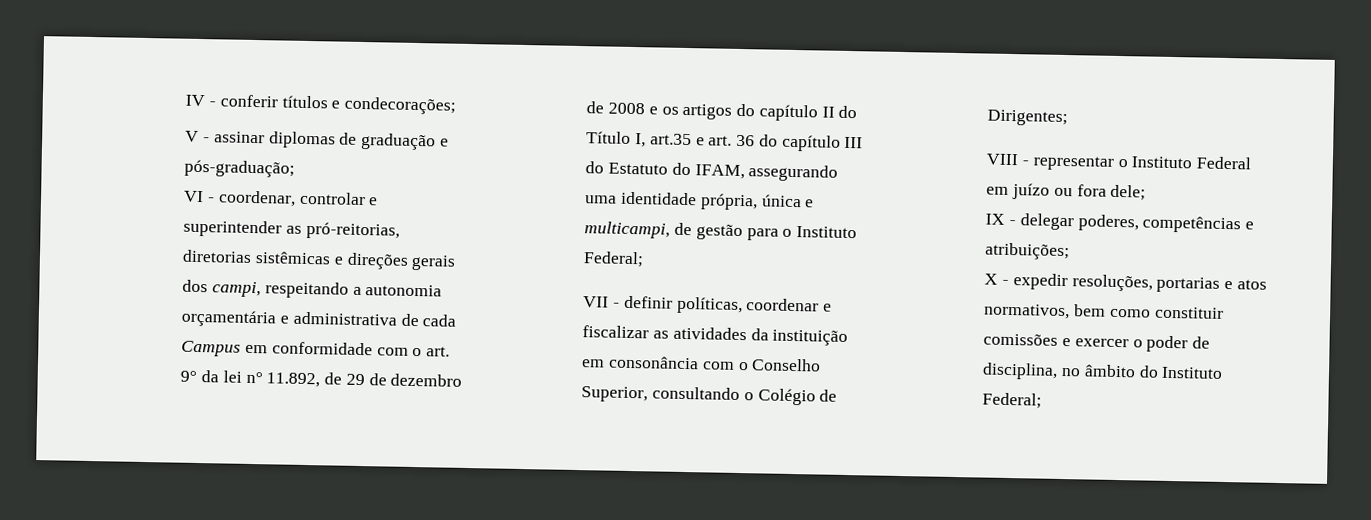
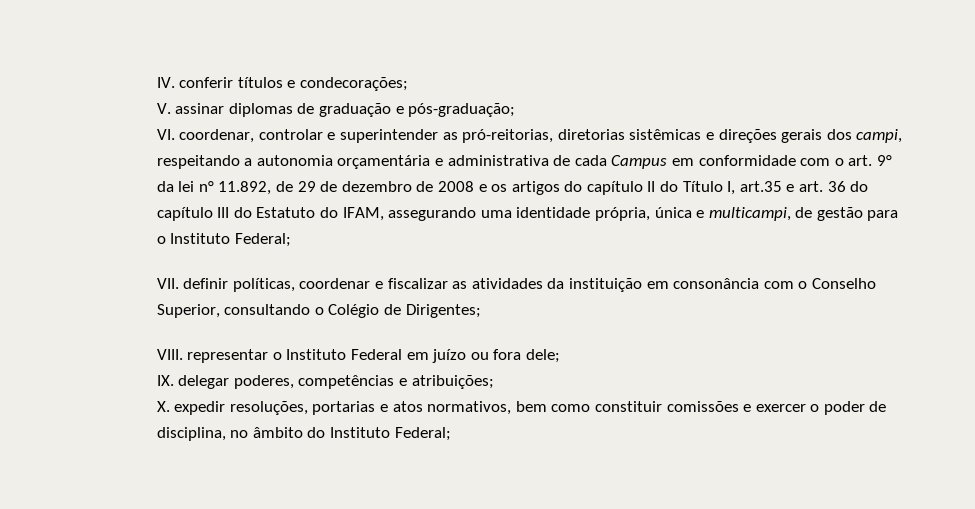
- IV - conferir títulos e condecorações;
+ IV. conferir títulos e condecorações;
- V - assinar diplomas de graduação e pós-graduação;
+ V. assinar diplomas de graduação e pós-graduação;
- VI - coordenar, controlar e superintender as pró-reitorias, diretorias sistêmicas e direções gerais dos campi, respeitando a autonomia orçamentária e administrativa de cada Campus em conformidade com o art. 9° da lei n° 11.892, de 29 de dezembro de 2008 e os artigos do capítulo II do Título I, art.35 e art. 36 do capítulo III do Estatuto do IFAM, assegurando uma identidade própria, única e multicampi, de gestão para o Instituto Federal;
+ VI. coordenar, controlar e superintender as pró-reitorias, diretorias sistêmicas e direções gerais dos campi, respeitando a autonomia orçamentária e administrativa de cada Campus em conformidade com o art. 9° da lei n° 11.892, de 29 de dezembro de 2008 e os artigos do capítulo II do Título I, art.35 e art. 36 do capítulo III do Estatuto do IFAM, assegurando uma identidade própria, única e multicampi, de gestão para o Instituto Federal;
- VII - definir políticas, coordenar e fiscalizar as atividades da instituição em consonância com o Conselho Superior, consultando o Colégio de Dirigentes;
+ VII. definir políticas, coordenar e fiscalizar as atividades da instituição em consonância com o Conselho Superior, consultando o Colégio de Dirigentes;
- VIII - representar o Instituto Federal em juízo ou fora dele;
+ VIII. representar o Instituto Federal em juízo ou fora dele;
- IX - delegar poderes, competências e atribuições;
+ IX. delegar poderes, competências e atribuições;
- X - expedir resoluções, portarias e atos normativos, bem como constituir comissões e exercer o poder de disciplina, no âmbito do Instituto Federal;
+ X. expedir resoluções, portarias e atos normativos, bem como constituir comissões e exercer o poder de disciplina, no âmbito do Instituto Federal;

